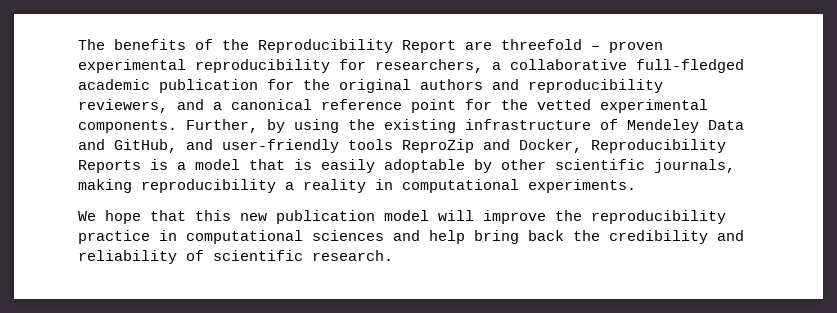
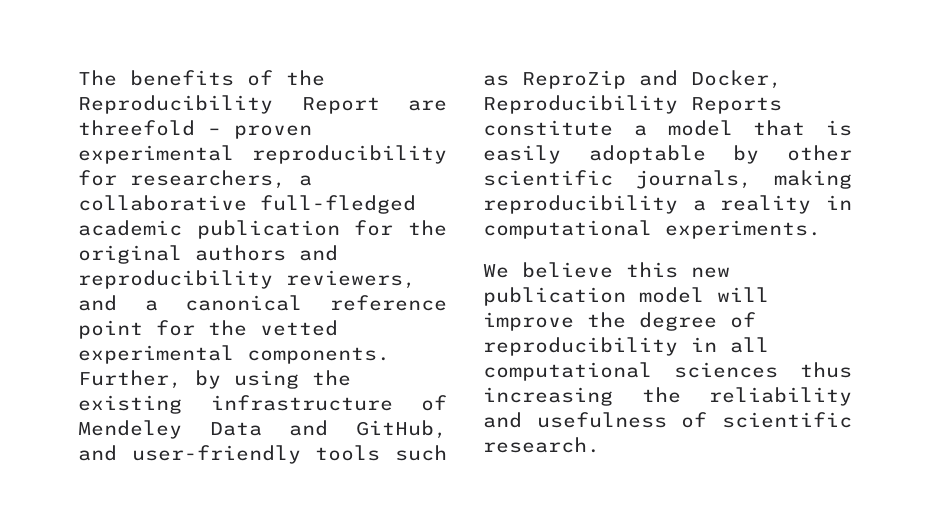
- Further, by using the existing infrastructure of Mendeley Data and GitHub, and user-friendly tools ReproZip and Docker, Reproducibility Reports is a model that is easily adoptable by other scientific journals, making reproducibility a reality in computational experiments.
+ Further, by using the existing infrastructure of Mendeley Data and GitHub, and user-friendly tools such as ReproZip and Docker, Reproducibility Reports constitute a model that is easily adoptable by other scientific journals, making reproducibility a reality in computational experiments.
- We hope that this new publication model will improve the reproducibility practice in computational sciences and help bring back the credibility and reliability of scientific research.
+ We believe this new publication model will improve the degree of reproducibility in all computational sciences thus increasing the reliability and usefulness of scientific research.

